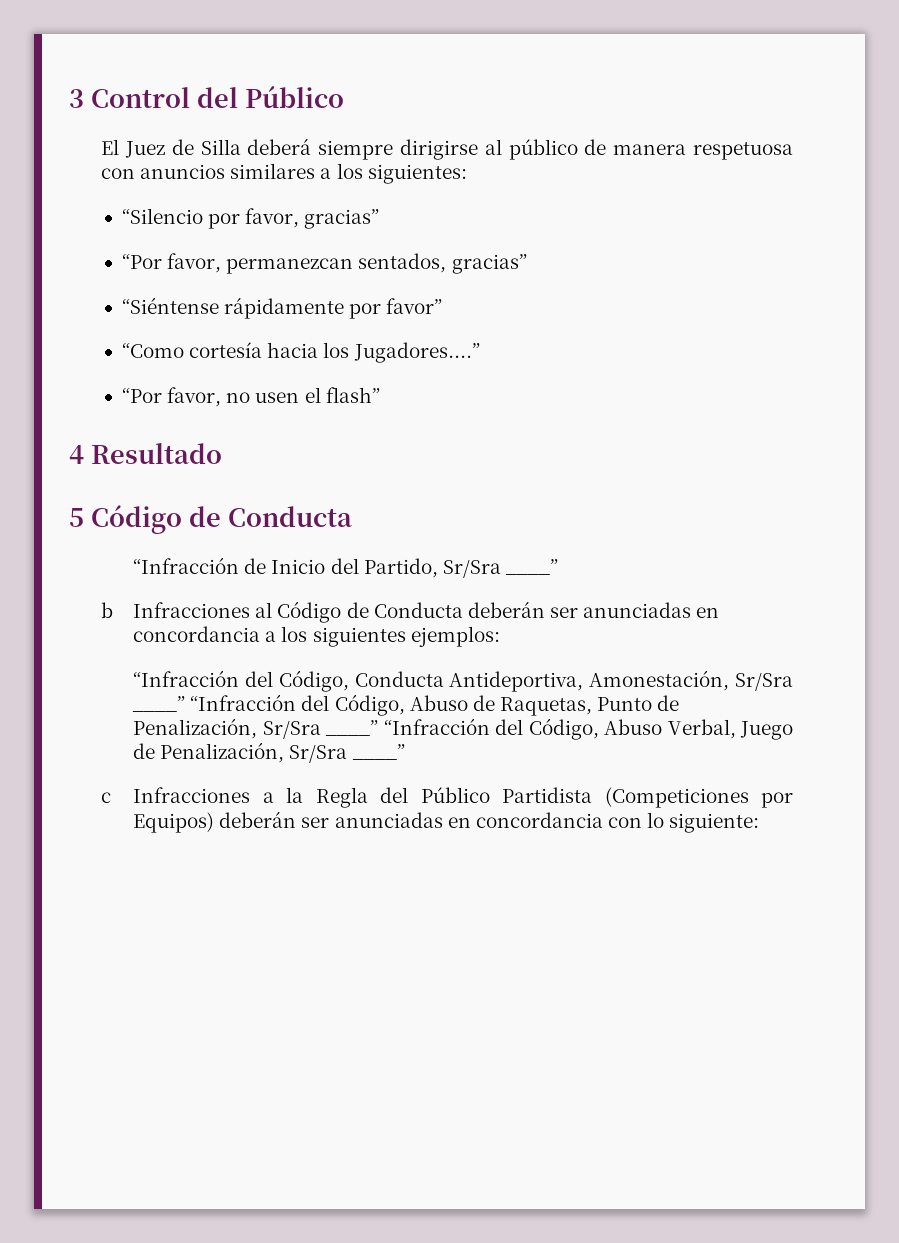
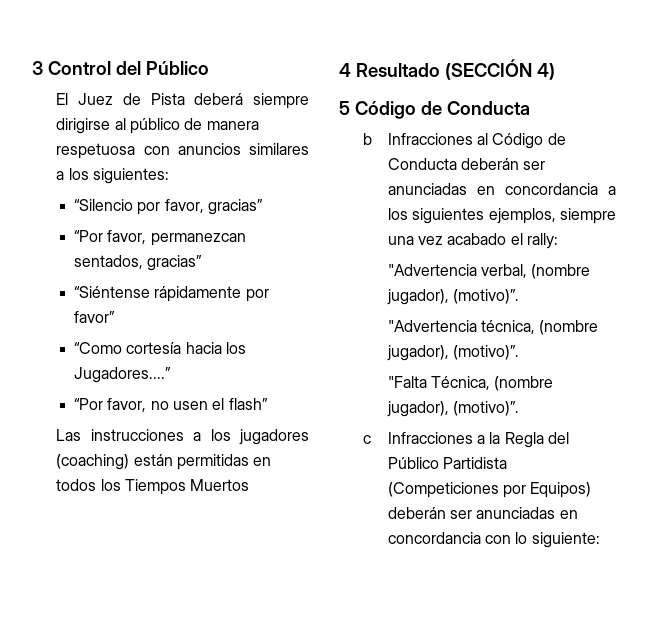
- El Juez de Silla deberá siempre dirigirse al público de manera respetuosa con anuncios similares a los siguientes:
+ El Juez de Pista deberá siempre dirigirse al público de manera respetuosa con anuncios similares a los siguientes:
+ Las instrucciones a los jugadores (coaching) están permitidas en todos los Tiempos Muertos
- 4 Resultado
+ 4 Resultado (SECCIÓN 4)
- “Infracción de Inicio del Partido, Sr/Sra ____”
- b Infracciones al Código de Conducta deberán ser anunciadas en concordancia a los siguientes ejemplos:
- “Infracción del Código, Conducta Antideportiva, Amonestación, Sr/Sra ____” “Infracción del Código, Abuso de Raquetas, Punto de Penalización, Sr/Sra ____” “Infracción del Código, Abuso Verbal, Juego de Penalización, Sr/Sra ____”
+ b Infracciones al Código de Conducta deberán ser anunciadas en concordancia a los siguientes ejemplos, siempre una vez acabado el rally:
+ "Advertencia verbal, (nombre jugador), (motivo)”.
+ "Advertencia técnica, (nombre jugador), (motivo)”.
+ "Falta Técnica, (nombre jugador), (motivo)”.

